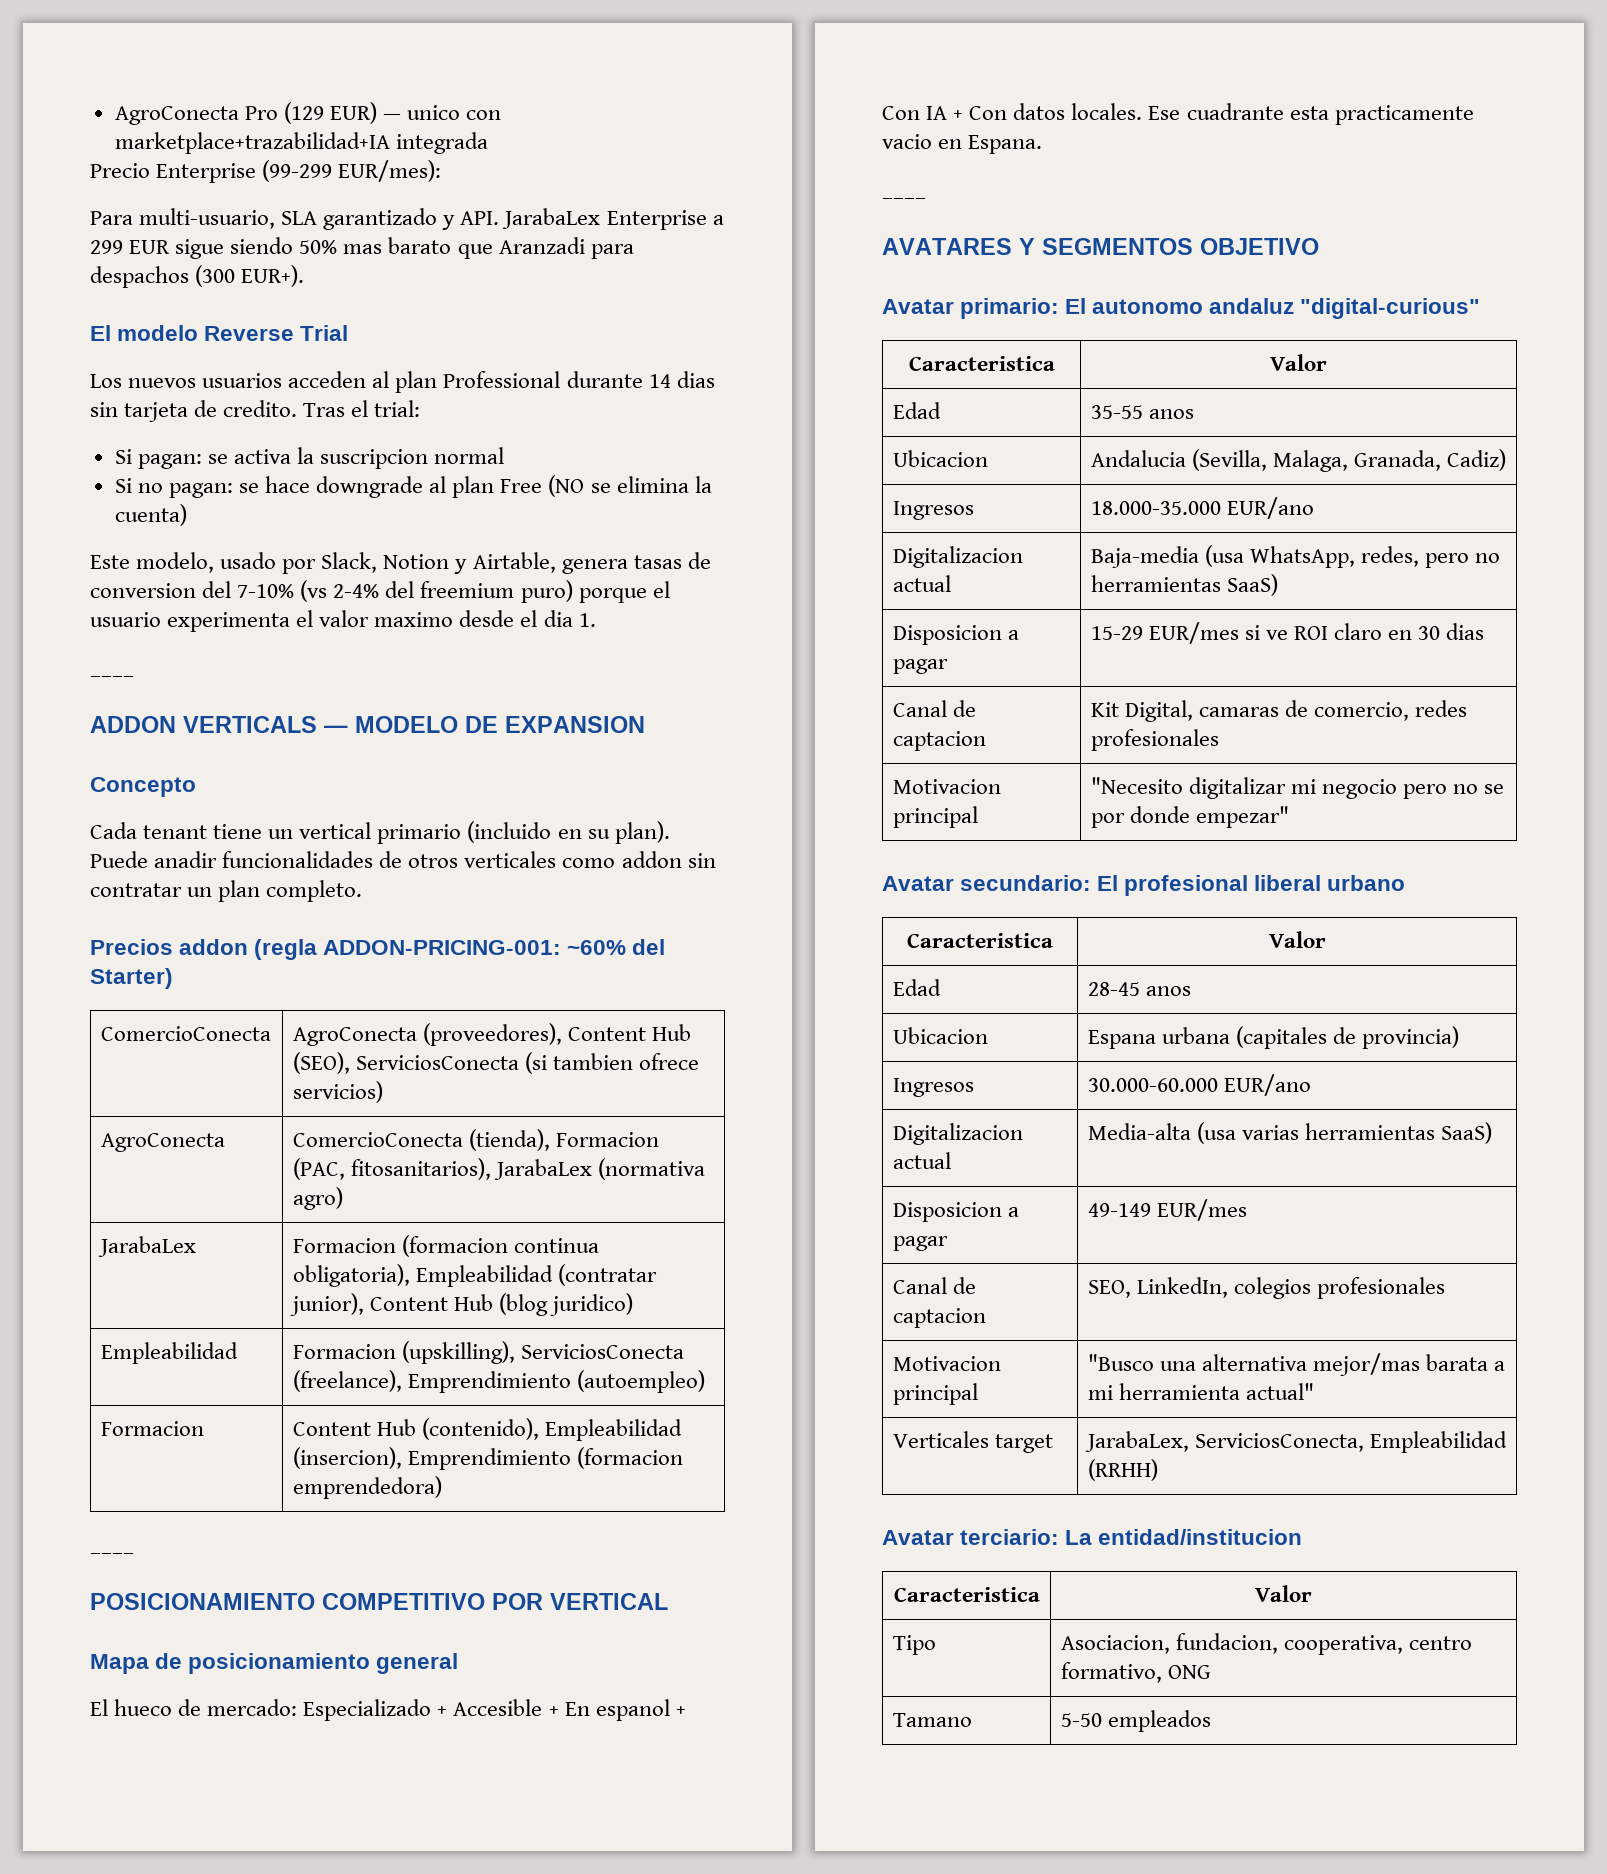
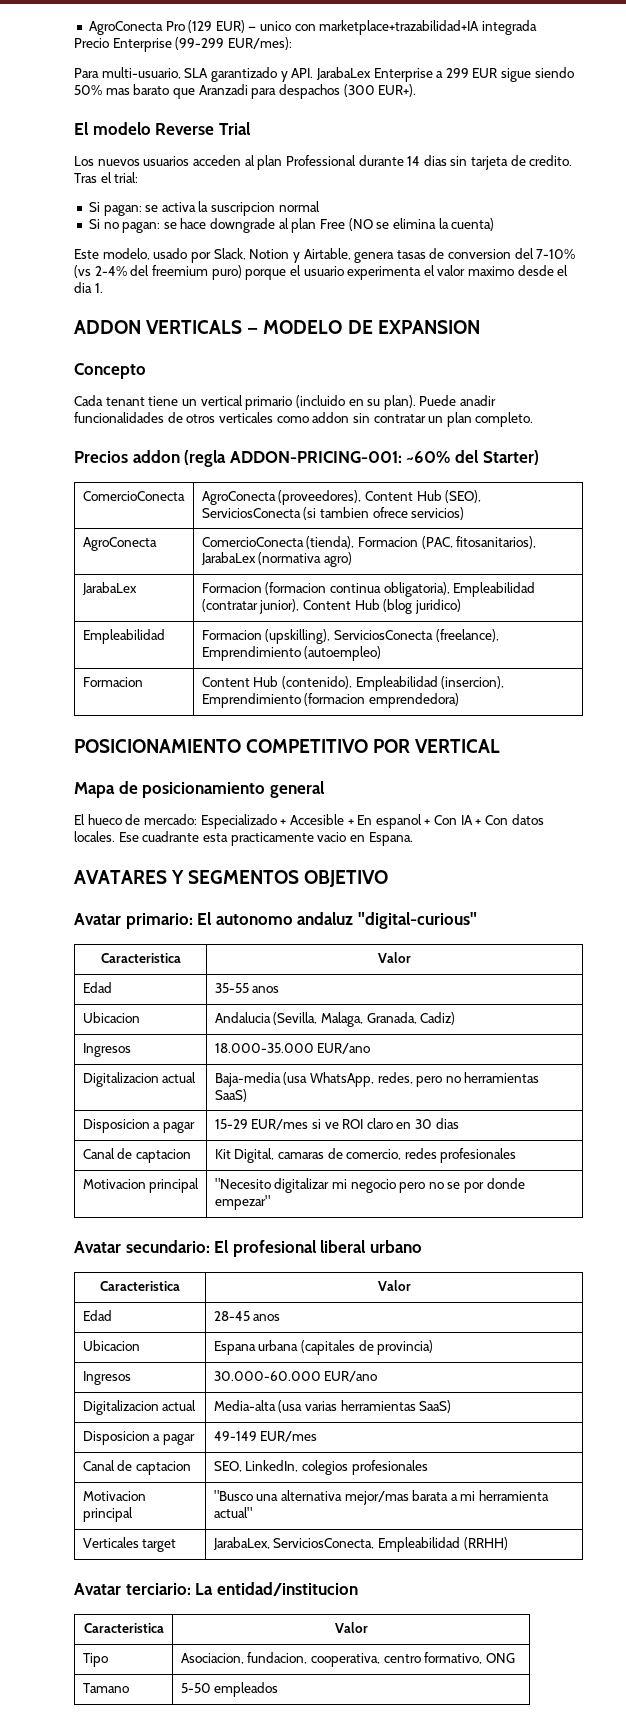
  Este modelo, usado por Slack, Notion y Airtable, genera tasas de conversion del 7-10% (vs 2-4% del freemium puro) porque el usuario experimenta el valor maximo desde el dia 1.
- ____
  Formacion | Content Hub (contenido), Empleabilidad (insercion), Emprendimiento (formacion emprendedora)
- ____
  Ese cuadrante esta practicamente vacio en Espana.
- ____

